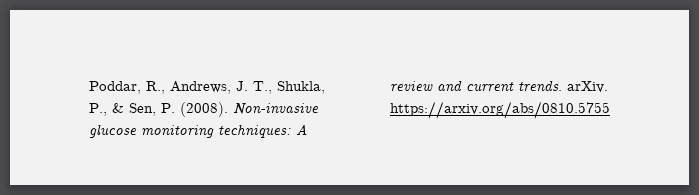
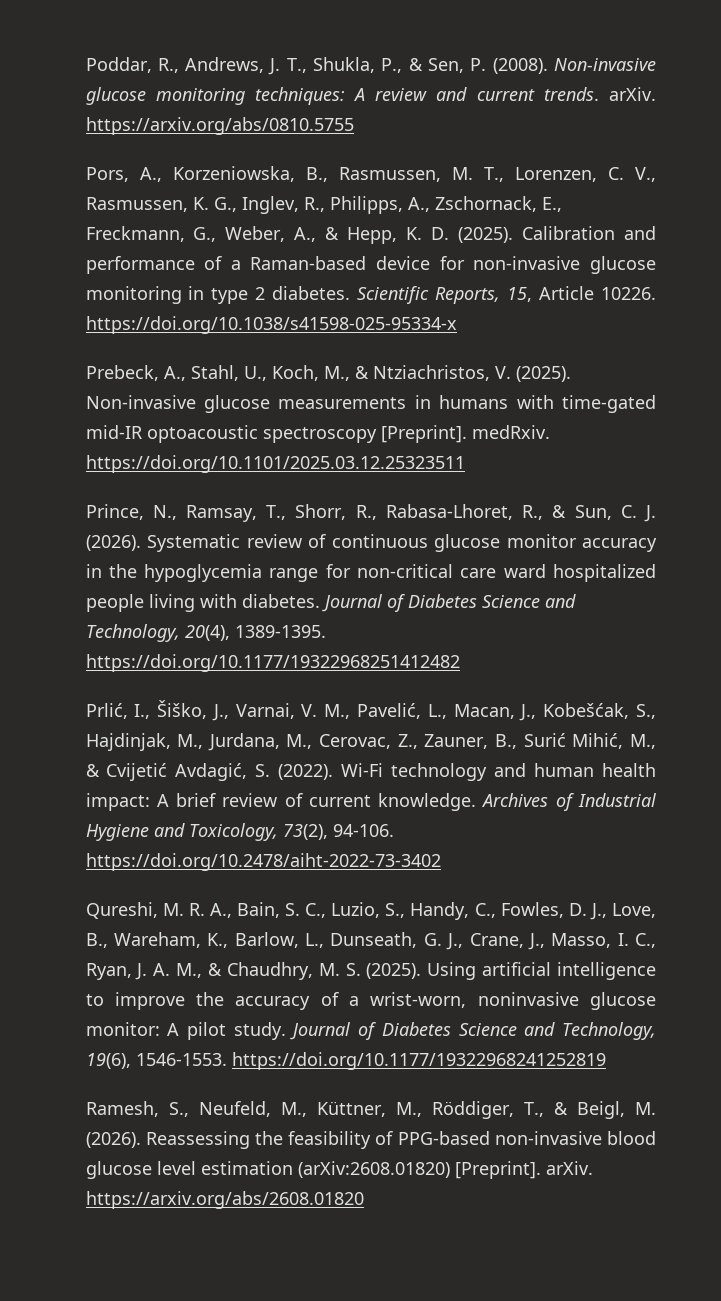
+ Pors, A., Korzeniowska, B., Rasmussen, M. T., Lorenzen, C. V., Rasmussen, K. G., Inglev, R., Philipps, A., Zschornack, E., Freckmann, G., Weber, A., & Hepp, K. D. (2025). Calibration and performance of a Raman-based device for non-invasive glucose monitoring in type 2 diabetes. Scientific Reports, 15, Article 10226. https://doi.org/10.1038/s41598-025-95334-x
+ Prebeck, A., Stahl, U., Koch, M., & Ntziachristos, V. (2025). Non-invasive glucose measurements in humans with time-gated mid-IR optoacoustic spectroscopy [Preprint]. medRxiv. https://doi.org/10.1101/2025.03.12.25323511
+ Prince, N., Ramsay, T., Shorr, R., Rabasa-Lhoret, R., & Sun, C. J. (2026). Systematic review of continuous glucose monitor accuracy in the hypoglycemia range for non-critical care ward hospitalized people living with diabetes. Journal of Diabetes Science and Technology, 20(4), 1389-1395. https://doi.org/10.1177/19322968251412482
+ Prlić, I., Šiško, J., Varnai, V. M., Pavelić, L., Macan, J., Kobešćak, S., Hajdinjak, M., Jurdana, M., Cerovac, Z., Zauner, B., Surić Mihić, M., & Cvijetić Avdagić, S. (2022). Wi-Fi technology and human health impact: A brief review of current knowledge. Archives of Industrial Hygiene and Toxicology, 73(2), 94-106. https://doi.org/10.2478/aiht-2022-73-3402
+ Qureshi, M. R. A., Bain, S. C., Luzio, S., Handy, C., Fowles, D. J., Love, B., Wareham, K., Barlow, L., Dunseath, G. J., Crane, J., Masso, I. C., Ryan, J. A. M., & Chaudhry, M. S. (2025). Using artificial intelligence to improve the accuracy of a wrist-worn, noninvasive glucose monitor: A pilot study. Journal of Diabetes Science and Technology, 19(6), 1546-1553. https://doi.org/10.1177/19322968241252819
+ Ramesh, S., Neufeld, M., Küttner, M., Röddiger, T., & Beigl, M. (2026). Reassessing the feasibility of PPG-based non-invasive blood glucose level estimation (arXiv:2608.01820) [Preprint]. arXiv. https://arxiv.org/abs/2608.01820

